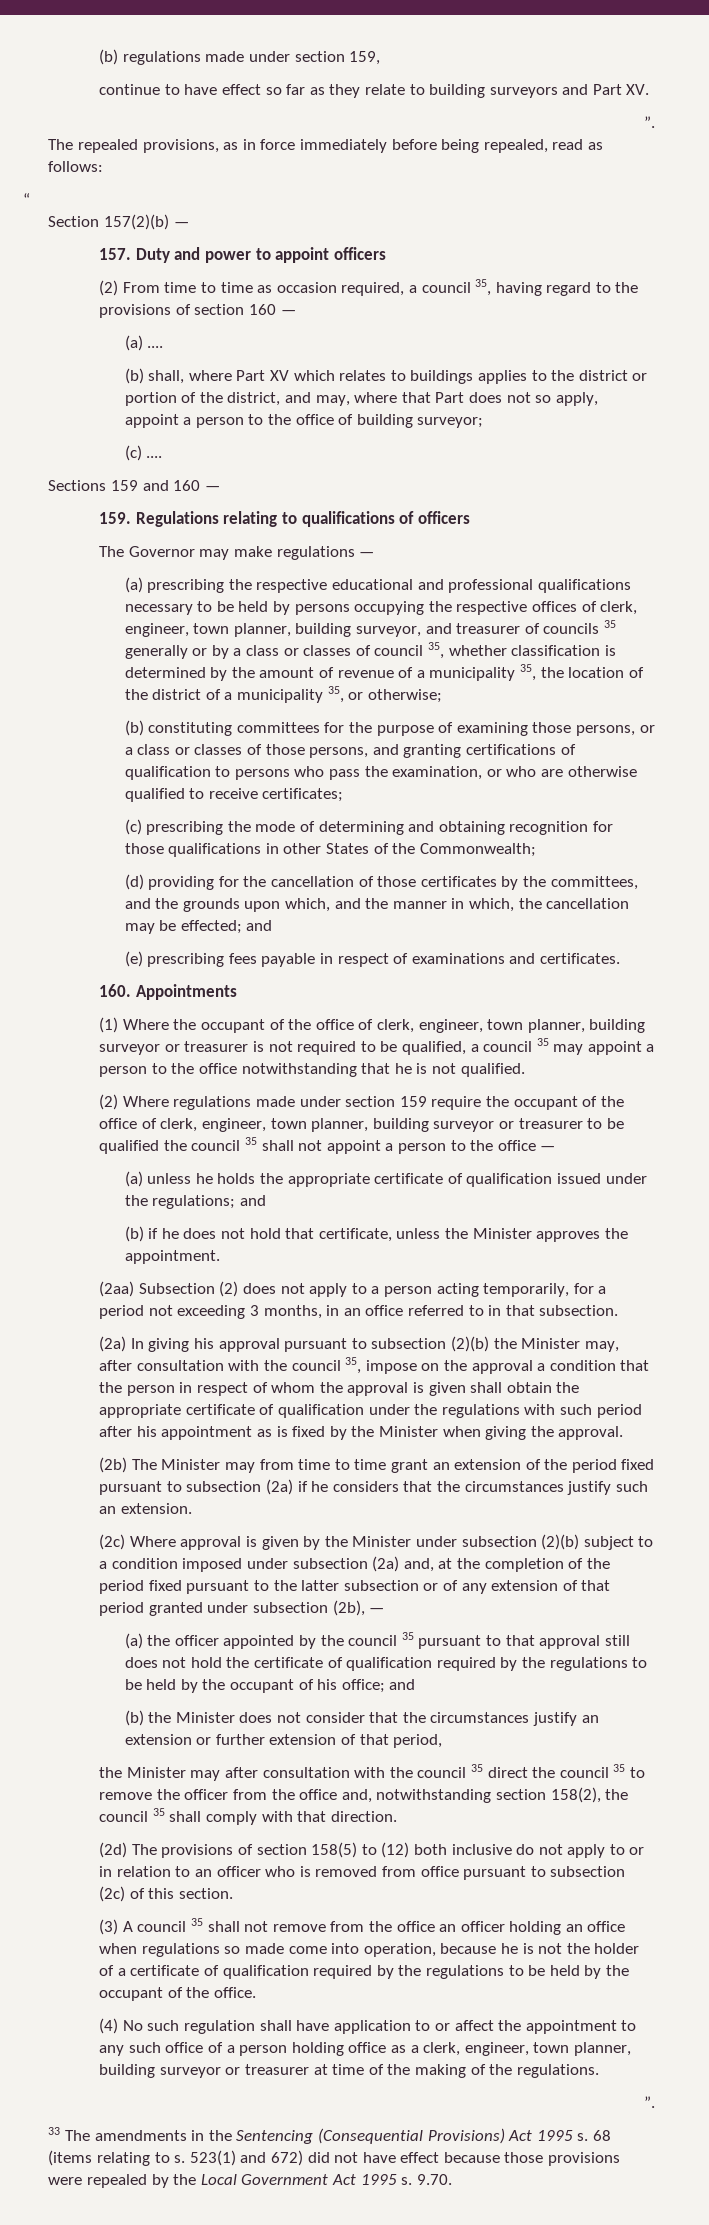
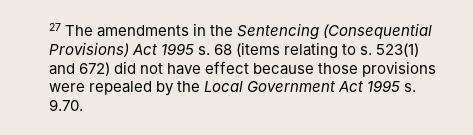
- (b) regulations made under section 159,
- continue to have effect so far as they relate to building surveyors and Part XV.
- ”.
- The repealed provisions, as in force immediately before being repealed, read as follows:
- “
- Section 157(2)(b) —
- 157. Duty and power to appoint officers
- (2) From time to time as occasion required, a council 35, having regard to the provisions of section 160 —
- (a) ....
- (b) shall, where Part XV which relates to buildings applies to the district or portion of the district, and may, where that Part does not so apply, appoint a person to the office of building surveyor;
- (c) ....
- Sections 159 and 160 —
- 159. Regulations relating to qualifications of officers
- The Governor may make regulations —
- (a) prescribing the respective educational and professional qualifications necessary to be held by persons occupying the respective offices of clerk, engineer, town planner, building surveyor, and treasurer of councils 35 generally or by a class or classes of council 35, whether classification is determined by the amount of revenue of a municipality 35, the location of the district of a municipality 35, or otherwise;
- (b) constituting committees for the purpose of examining those persons, or a class or classes of those persons, and granting certifications of qualification to persons who pass the examination, or who are otherwise qualified to receive certificates;
- (c) prescribing the mode of determining and obtaining recognition for those qualifications in other States of the Commonwealth;
- (d) providing for the cancellation of those certificates by the committees, and the grounds upon which, and the manner in which, the cancellation may be effected; and
- (e) prescribing fees payable in respect of examinations and certificates.
- 160. Appointments
- (1) Where the occupant of the office of clerk, engineer, town planner, building surveyor or treasurer is not required to be qualified, a council 35 may appoint a person to the office notwithstanding that he is not qualified.
- (2) Where regulations made under section 159 require the occupant of the office of clerk, engineer, town planner, building surveyor or treasurer to be qualified the council 35 shall not appoint a person to the office —
- (a) unless he holds the appropriate certificate of qualification issued under the regulations; and
- (b) if he does not hold that certificate, unless the Minister approves the appointment.
- (2aa) Subsection (2) does not apply to a person acting temporarily, for a period not exceeding 3 months, in an office referred to in that subsection.
- (2a) In giving his approval pursuant to subsection (2)(b) the Minister may, after consultation with the council 35, impose on the approval a condition that the person in respect of whom the approval is given shall obtain the appropriate certificate of qualification under the regulations with such period after his appointment as is fixed by the Minister when giving the approval.
- (2b) The Minister may from time to time grant an extension of the period fixed pursuant to subsection (2a) if he considers that the circumstances justify such an extension.
- (2c) Where approval is given by the Minister under subsection (2)(b) subject to a condition imposed under subsection (2a) and, at the completion of the period fixed pursuant to the latter subsection or of any extension of that period granted under subsection (2b), —
- (a) the officer appointed by the council 35 pursuant to that approval still does not hold the certificate of qualification required by the regulations to be held by the occupant of his office; and
- (b) the Minister does not consider that the circumstances justify an extension or further extension of that period,
- the Minister may after consultation with the council 35 direct the council 35 to remove the officer from the office and, notwithstanding section 158(2), the council 35 shall comply with that direction.
- (2d) The provisions of section 158(5) to (12) both inclusive do not apply to or in relation to an officer who is removed from office pursuant to subsection (2c) of this section.
- (3) A council 35 shall not remove from the office an officer holding an office when regulations so made come into operation, because he is not the holder of a certificate of qualification required by the regulations to be held by the occupant of the office.
- (4) No such regulation shall have application to or affect the appointment to any such office of a person holding office as a clerk, engineer, town planner, building surveyor or treasurer at time of the making of the regulations.
- ”.
- 33 The amendments in the Sentencing (Consequential Provisions) Act 1995 s.
+ 27 The amendments in the Sentencing (Consequential Provisions) Act 1995 s.

